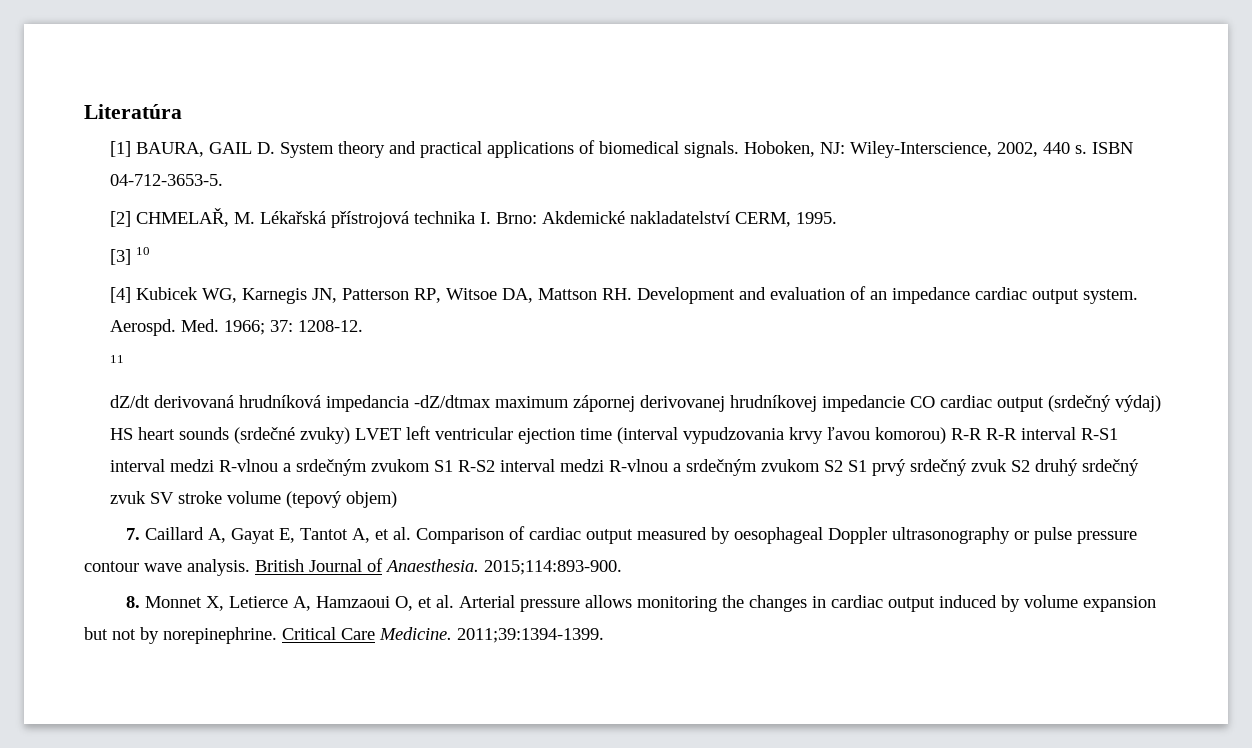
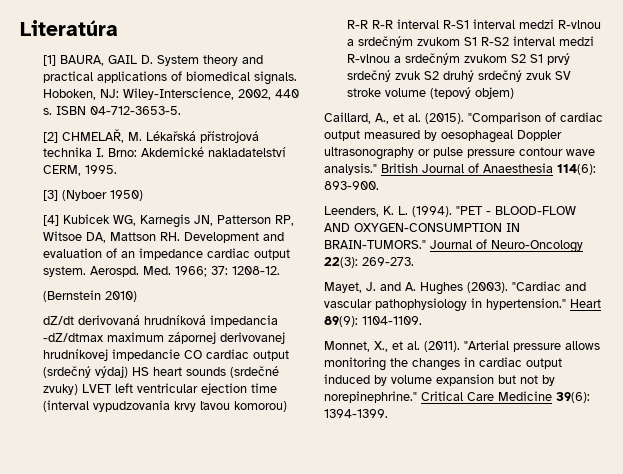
- [3] 10
+ [3] (Nyboer 1950)
- 11
+ (Bernstein 2010)
- 7. Caillard A, Gayat E, Tantot A, et al. Comparison of cardiac output measured by oesophageal Doppler ultrasonography or pulse pressure contour wave analysis.
+ Caillard, A., et al. (2015). "Comparison of cardiac output measured by oesophageal Doppler ultrasonography or pulse pressure contour wave analysis."
- British Journal of Anaesthesia. 2015;114:893-900.
- 8. Monnet X, Letierce A, Hamzaoui O, et al. Arterial pressure allows monitoring the changes in cardiac output induced by volume expansion but not by norepinephrine.
+ British Journal of Anaesthesia 114(6): 893-900.
+ Leenders, K. L. (1994). "PET - BLOOD-FLOW AND OXYGEN-CONSUMPTION IN BRAIN-TUMORS." Journal of Neuro-Oncology 22(3): 269-273.
+ Mayet, J. and A. Hughes (2003). "Cardiac and vascular pathophysiology in hypertension." Heart 89(9): 1104-1109.
+ Monnet, X., et al. (2011). "Arterial pressure allows monitoring the changes in cardiac output induced by volume expansion but not by norepinephrine."
- Critical Care Medicine. 2011;39:1394-1399.
+ Critical Care Medicine 39(6): 1394-1399.

